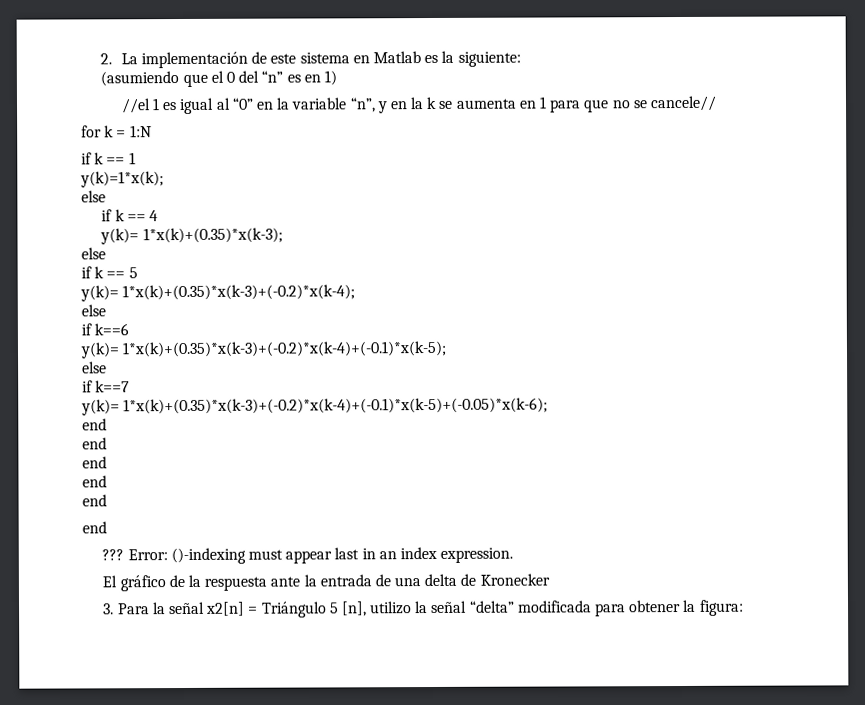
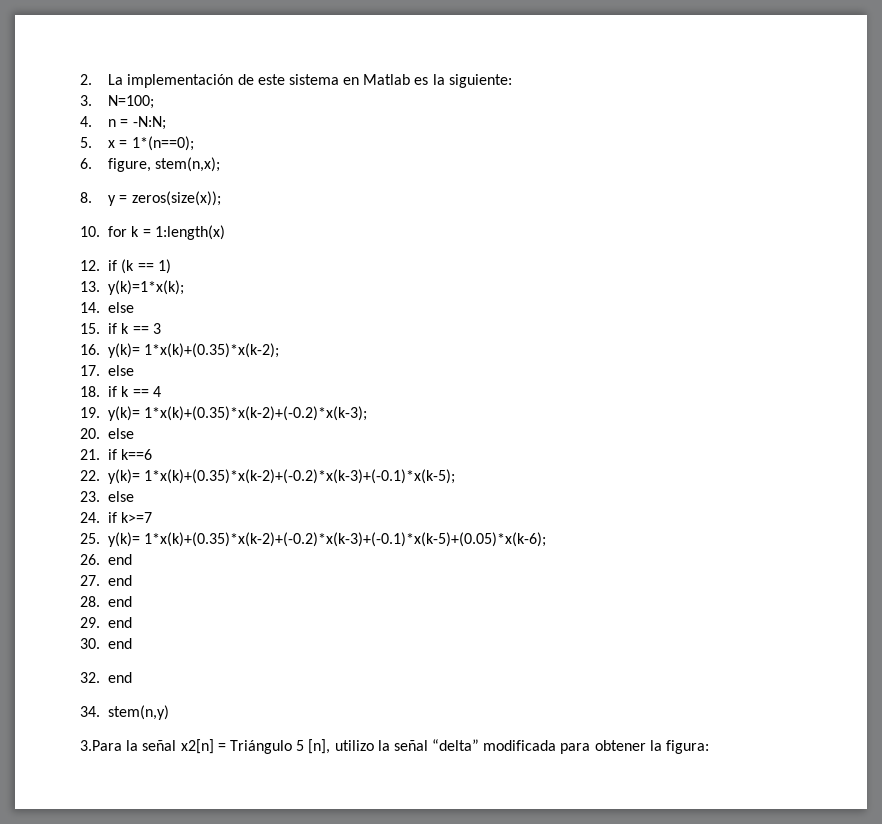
- (asumiendo que el 0 del “n” es en 1)
- //el 1 es igual al “0” en la variable “n”, y en la k se aumenta en 1 para que no se cancele//
- for k = 1:N
- if k == 1
- y(k)=1*x(k);
- else
- if k == 4
+ 3. N=100;
+ 4. n = -N:N;
+ 5. x = 1*(n==0);
+ 6. figure, stem(n,x);
+ 8. y = zeros(size(x));
+ 10. for k = 1:length(x)
+ 12. if (k == 1)
+ 13. y(k)=1*x(k);
+ 14. else
+ 15. if k == 3
+ 16. y(k)= 1*x(k)+(0.35)*x(k-2);
+ 17. else
+ 18. if k == 4
- y(k)= 1*x(k)+(0.35)*x(k-3);
- else
- if k == 5
- y(k)= 1*x(k)+(0.35)*x(k-3)+(-0.2)*x(k-4);
- else
- if k==6
- y(k)= 1*x(k)+(0.35)*x(k-3)+(-0.2)*x(k-4)+(-0.1)*x(k-5);
- else
- if k==7
- y(k)= 1*x(k)+(0.35)*x(k-3)+(-0.2)*x(k-4)+(-0.1)*x(k-5)+(-0.05)*x(k-6);
- end
- end
- end
- end
- end
- end
- ??? Error: ()-indexing must appear last in an index expression.
- El gráfico de la respuesta ante la entrada de una delta de Kronecker
- 3. Para la señal x2[n] = Triángulo 5 [n], utilizo la señal “delta” modificada para obtener la figura:
+ 19. y(k)= 1*x(k)+(0.35)*x(k-2)+(-0.2)*x(k-3);
+ 20. else
+ 21. if k==6
+ 22. y(k)= 1*x(k)+(0.35)*x(k-2)+(-0.2)*x(k-3)+(-0.1)*x(k-5);
+ 23. else
+ 24. if k>=7
+ 25. y(k)= 1*x(k)+(0.35)*x(k-2)+(-0.2)*x(k-3)+(-0.1)*x(k-5)+(0.05)*x(k-6);
+ 26. end
+ 27. end
+ 28. end
+ 29. end
+ 30. end
+ 32. end
+ 34. stem(n,y)
+ 3.Para la señal x2[n] = Triángulo 5 [n], utilizo la señal “delta” modificada para obtener la figura:

